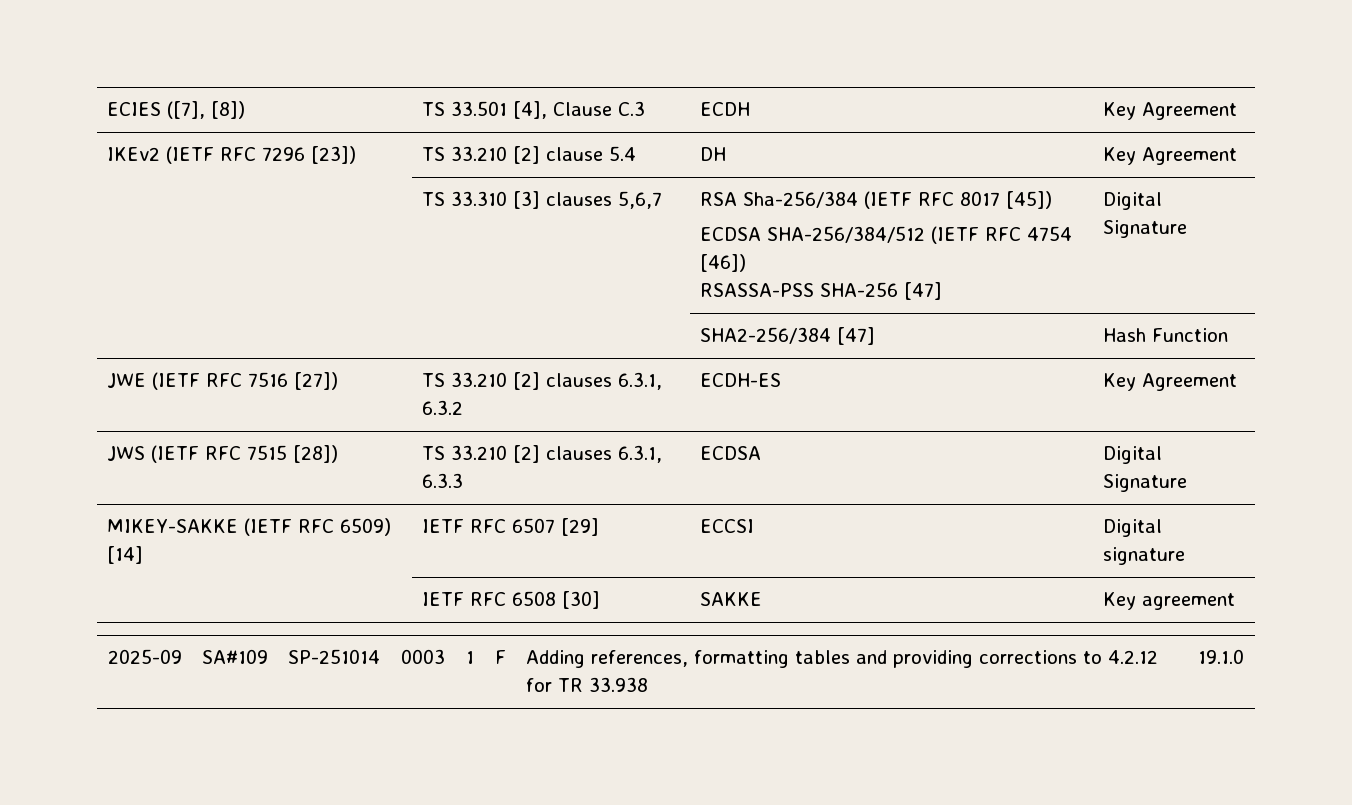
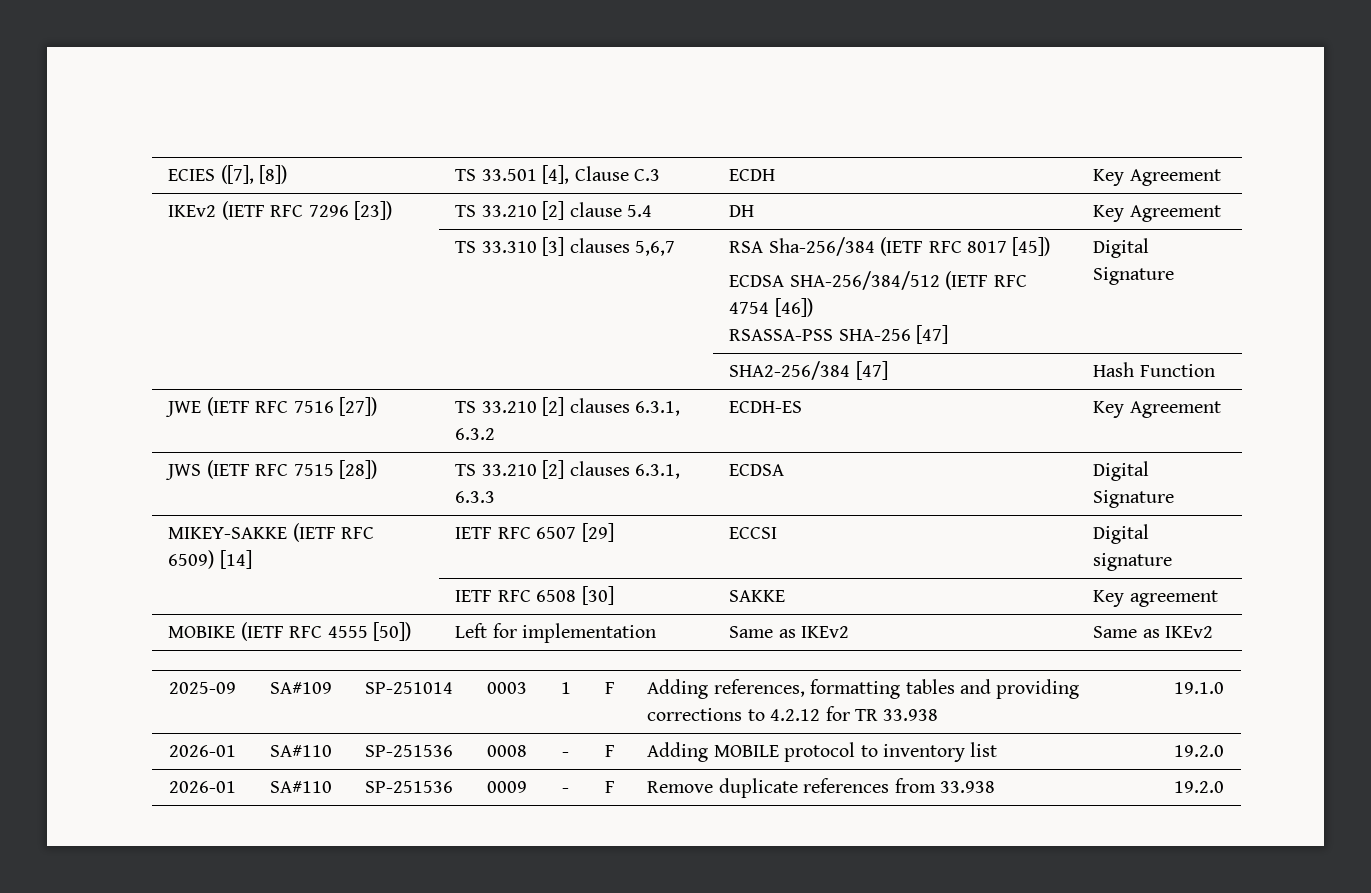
+ MOBIKE (IETF RFC 4555 [50]) | Left for implementation | Same as IKEv2 | Same as IKEv2
+ 2026-01 | SA#110 | SP-251536 | 0008 | - | F | Adding MOBILE protocol to inventory list | 19.2.0
+ 2026-01 | SA#110 | SP-251536 | 0009 | - | F | Remove duplicate references from 33.938 | 19.2.0

